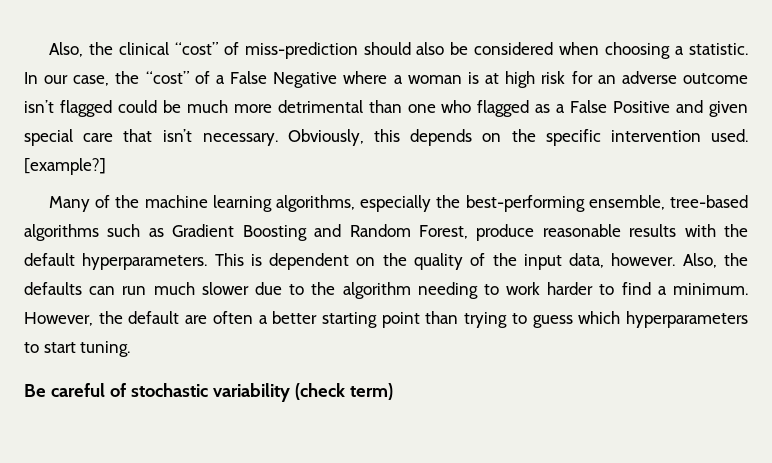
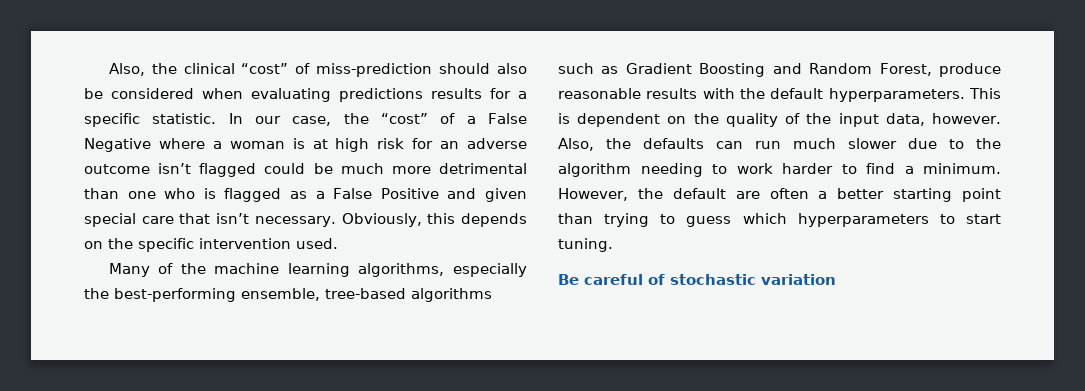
- Also, the clinical “cost” of miss-prediction should also be considered when choosing a statistic.
+ Also, the clinical “cost” of miss-prediction should also be considered when evaluating predictions results for a specific statistic.
- In our case, the “cost” of a False Negative where a woman is at high risk for an adverse outcome isn’t flagged could be much more detrimental than one who flagged as a False Positive and given special care that isn’t necessary.
+ In our case, the “cost” of a False Negative where a woman is at high risk for an adverse outcome isn’t flagged could be much more detrimental than one who is flagged as a False Positive and given special care that isn’t necessary.
- [example?]
- Be careful of stochastic variability (check term)
+ Be careful of stochastic variation

